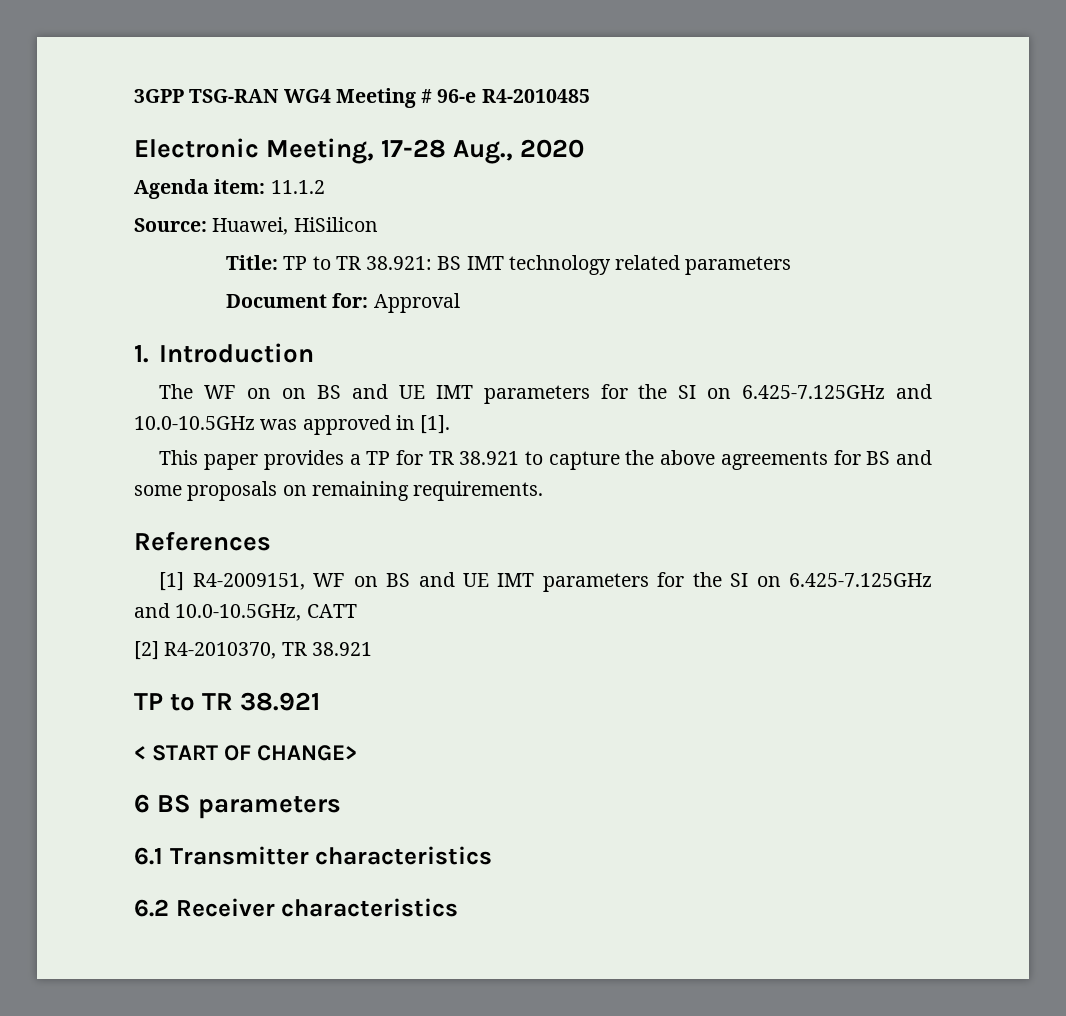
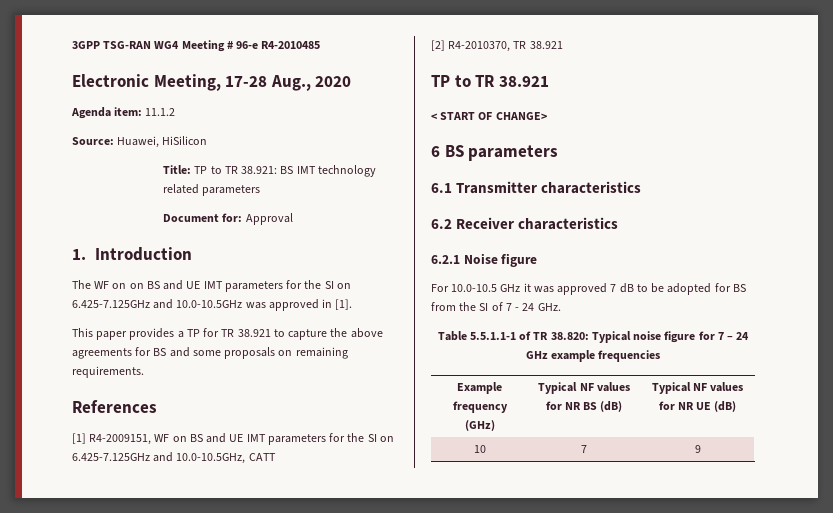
+ 6.2.1 Noise figure
+ For 10.0-10.5 GHz it was approved 7 dB to be adopted for BS from the SI of 7 - 24 GHz.
+ Table 5.5.1.1-1 of TR 38.820: Typical noise figure for 7 – 24 GHz example frequencies
+ Example frequency (GHz) | Typical NF values for NR BS (dB) | Typical NF values for NR UE (dB)
+ 10 | 7 | 9

